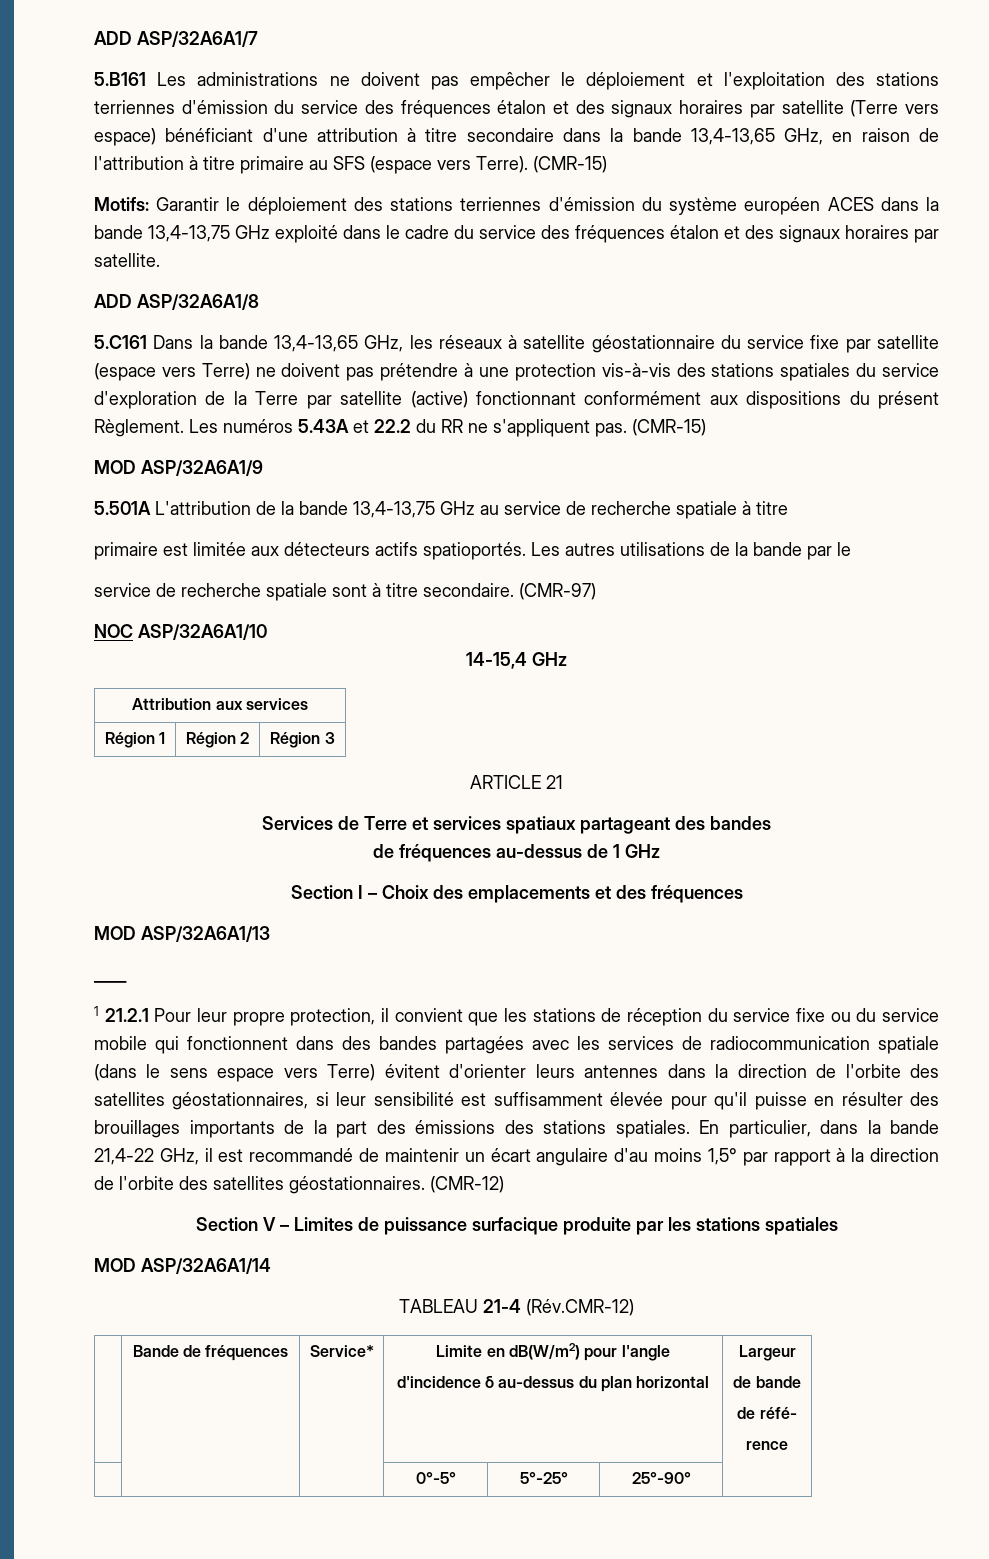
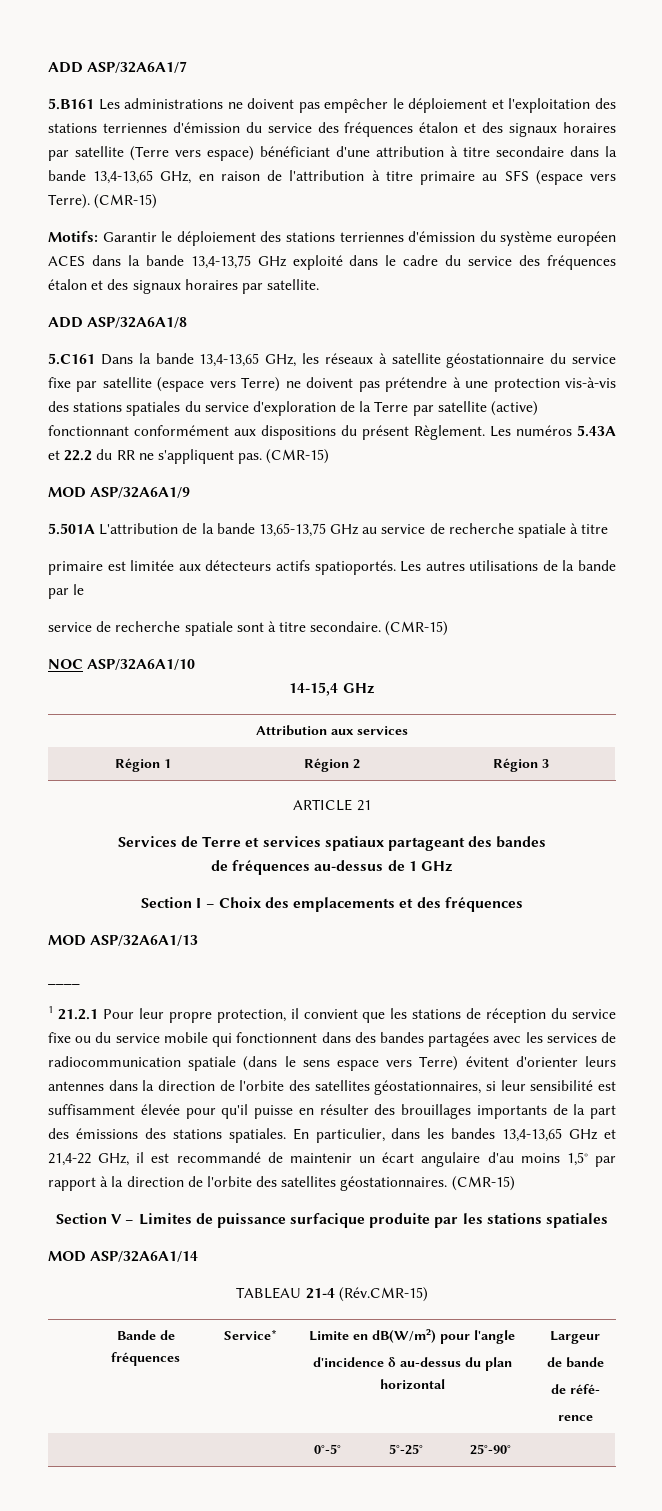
- 5.501A L'attribution de la bande 13,4-13,75 GHz au service de recherche spatiale à titre
+ 5.501A L'attribution de la bande 13,65-13,75 GHz au service de recherche spatiale à titre
- service de recherche spatiale sont à titre secondaire. (CMR-97)
+ service de recherche spatiale sont à titre secondaire. (CMR-15)
- En particulier, dans la bande 21,4-22 GHz, il est recommandé de maintenir un écart angulaire d'au moins 1,5° par rapport à la direction de l'orbite des satellites géostationnaires. (CMR-12)
+ En particulier, dans les bandes 13,4-13,65 GHz et 21,4-22 GHz, il est recommandé de maintenir un écart angulaire d'au moins 1,5° par rapport à la direction de l'orbite des satellites géostationnaires. (CMR-15)
- TABLEAU 21-4 (Rév.CMR-12)
+ TABLEAU 21-4 (Rév.CMR-15)

